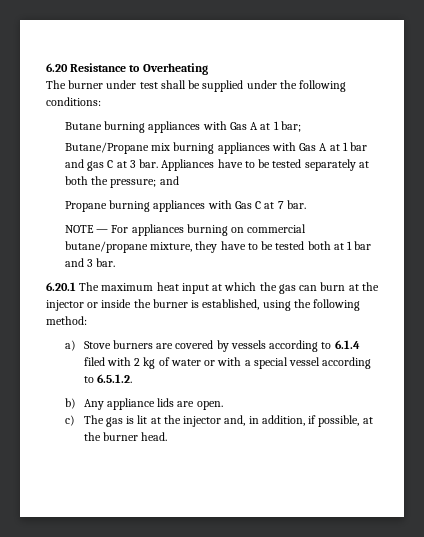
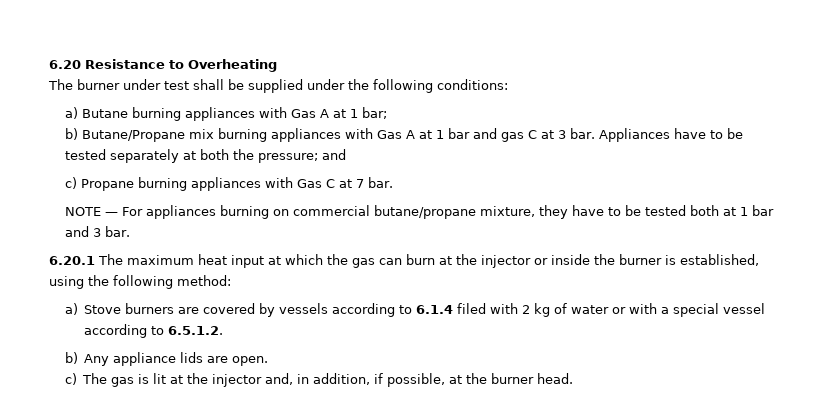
- Butane burning appliances with Gas A at 1 bar;
+ a) Butane burning appliances with Gas A at 1 bar;
- Butane/Propane mix burning appliances with Gas A at 1 bar and gas C at 3 bar.
+ b) Butane/Propane mix burning appliances with Gas A at 1 bar and gas C at 3 bar.
- Propane burning appliances with Gas C at 7 bar.
+ c) Propane burning appliances with Gas C at 7 bar.

